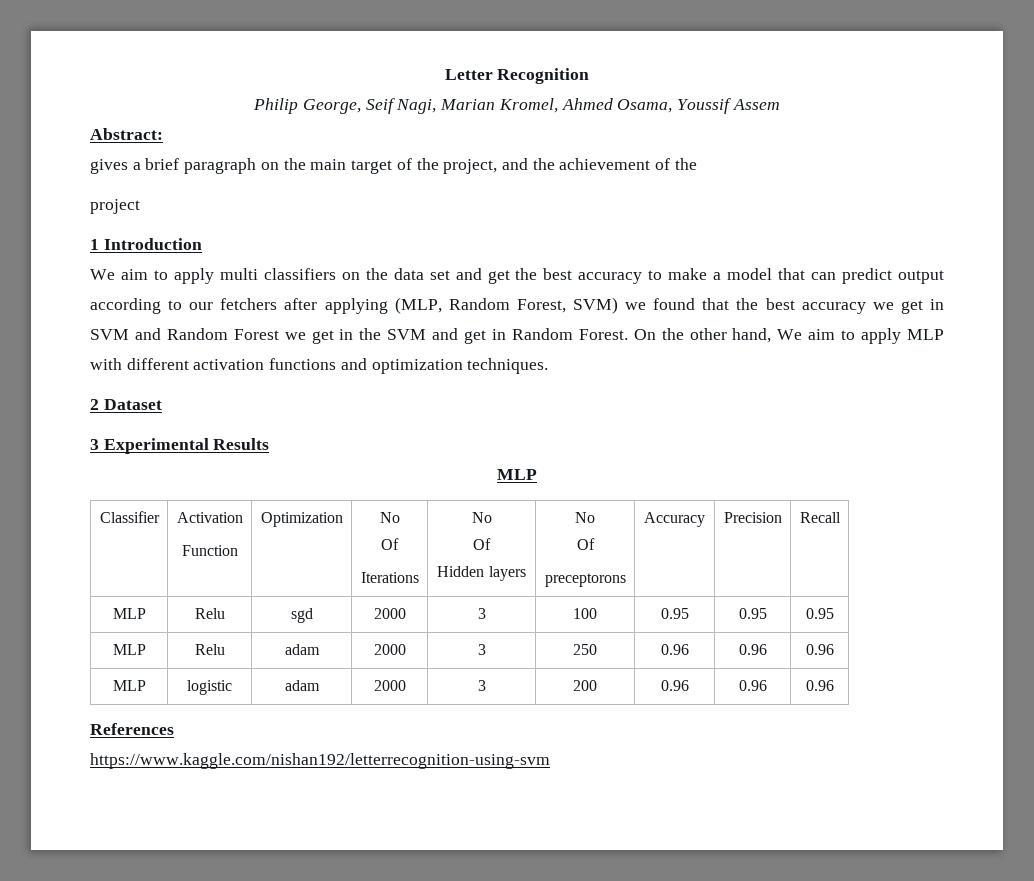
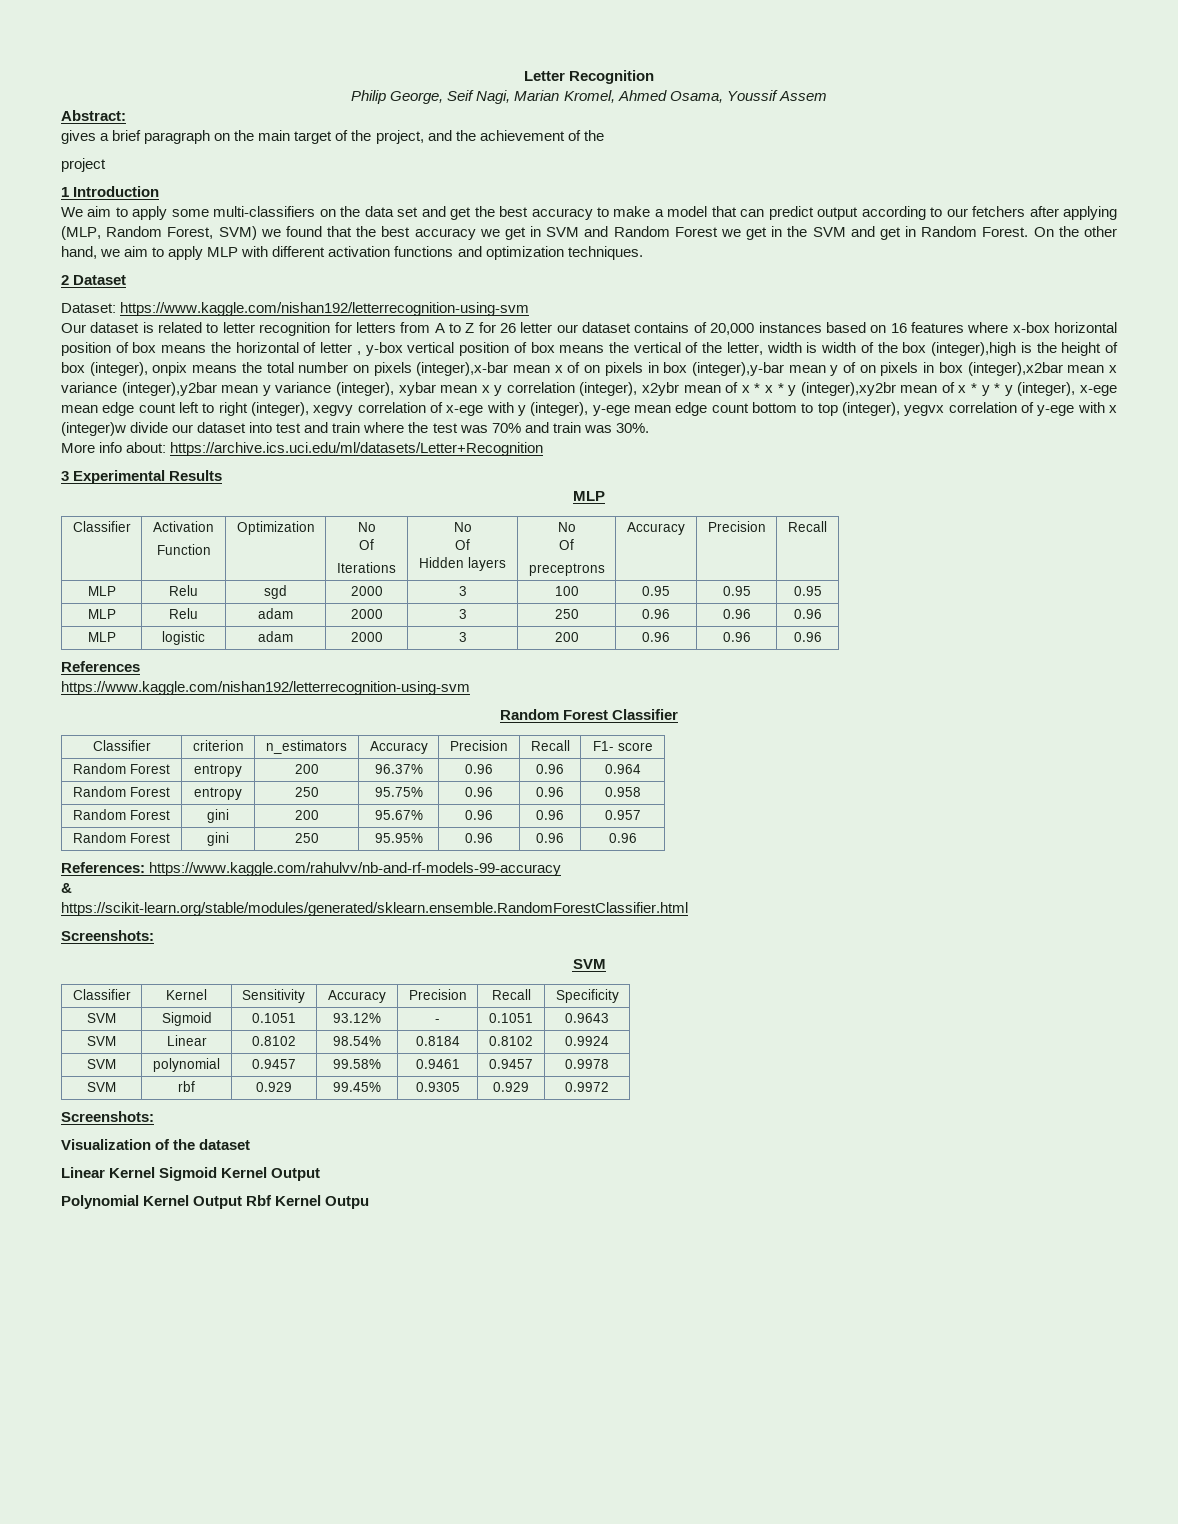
- We aim to apply multi classifiers on the data set and get the best accuracy to make a model that can predict output according to our fetchers after applying (MLP, Random Forest, SVM) we found that the best accuracy we get in SVM and Random Forest we get in the SVM and get in Random Forest.
+ We aim to apply some multi-classifiers on the data set and get the best accuracy to make a model that can predict output according to our fetchers after applying (MLP, Random Forest, SVM) we found that the best accuracy we get in SVM and Random Forest we get in the SVM and get in Random Forest.
- On the other hand, We aim to apply MLP with different activation functions and optimization techniques.
+ On the other hand, we aim to apply MLP with different activation functions and optimization techniques.
+ Dataset: https://www.kaggle.com/nishan192/letterrecognition-using-svm
+ Our dataset is related to letter recognition for letters from A to Z for 26 letter our dataset contains of 20,000 instances based on 16 features where x-box horizontal position of box means the horizontal of letter , y-box vertical position of box means the vertical of the letter, width is width of the box (integer),high is the height of box (integer), onpix means the total number on pixels (integer),x-bar mean x of on pixels in box (integer),y-bar mean y of on pixels in box (integer),x2bar mean x variance (integer),y2bar mean y variance (integer), xybar mean x y correlation (integer), x2ybr mean of x * x * y (integer),xy2br mean of x * y * y (integer), x-ege mean edge count left to right (integer), xegvy correlation of x-ege with y (integer), y-ege mean edge count bottom to top (integer), yegvx correlation of y-ege with x (integer)w divide our dataset into test and train where the test was 70% and train was 30%.
+ More info about: https://archive.ics.uci.edu/ml/datasets/Letter+Recognition
  Classifier | Activation
  Function | Optimization | No
  Of
  Iterations | No
  Of
  Hidden layers | No
  Of
- preceptorons | Accuracy | Precision | Recall
+ preceptrons | Accuracy | Precision | Recall
+ Random Forest Classifier
+ Classifier | criterion | n_estimators | Accuracy | Precision | Recall | F1- score
+ Random Forest | entropy | 200 | 96.37% | 0.96 | 0.96 | 0.964
+ Random Forest | entropy | 250 | 95.75% | 0.96 | 0.96 | 0.958
+ Random Forest | gini | 200 | 95.67% | 0.96 | 0.96 | 0.957
+ Random Forest | gini | 250 | 95.95% | 0.96 | 0.96 | 0.96
+ References: https://www.kaggle.com/rahulvv/nb-and-rf-models-99-accuracy
+ &
+ https://scikit-learn.org/stable/modules/generated/sklearn.ensemble.RandomForestClassifier.html
+ Screenshots:
+ SVM
+ Classifier | Kernel | Sensitivity | Accuracy | Precision | Recall | Specificity
+ SVM | Sigmoid | 0.1051 | 93.12% | - | 0.1051 | 0.9643
+ SVM | Linear | 0.8102 | 98.54% | 0.8184 | 0.8102 | 0.9924
+ SVM | polynomial | 0.9457 | 99.58% | 0.9461 | 0.9457 | 0.9978
+ SVM | rbf | 0.929 | 99.45% | 0.9305 | 0.929 | 0.9972
+ Screenshots:
+ Visualization of the dataset
+ Linear Kernel Sigmoid Kernel Output
+ Polynomial Kernel Output Rbf Kernel Outpu

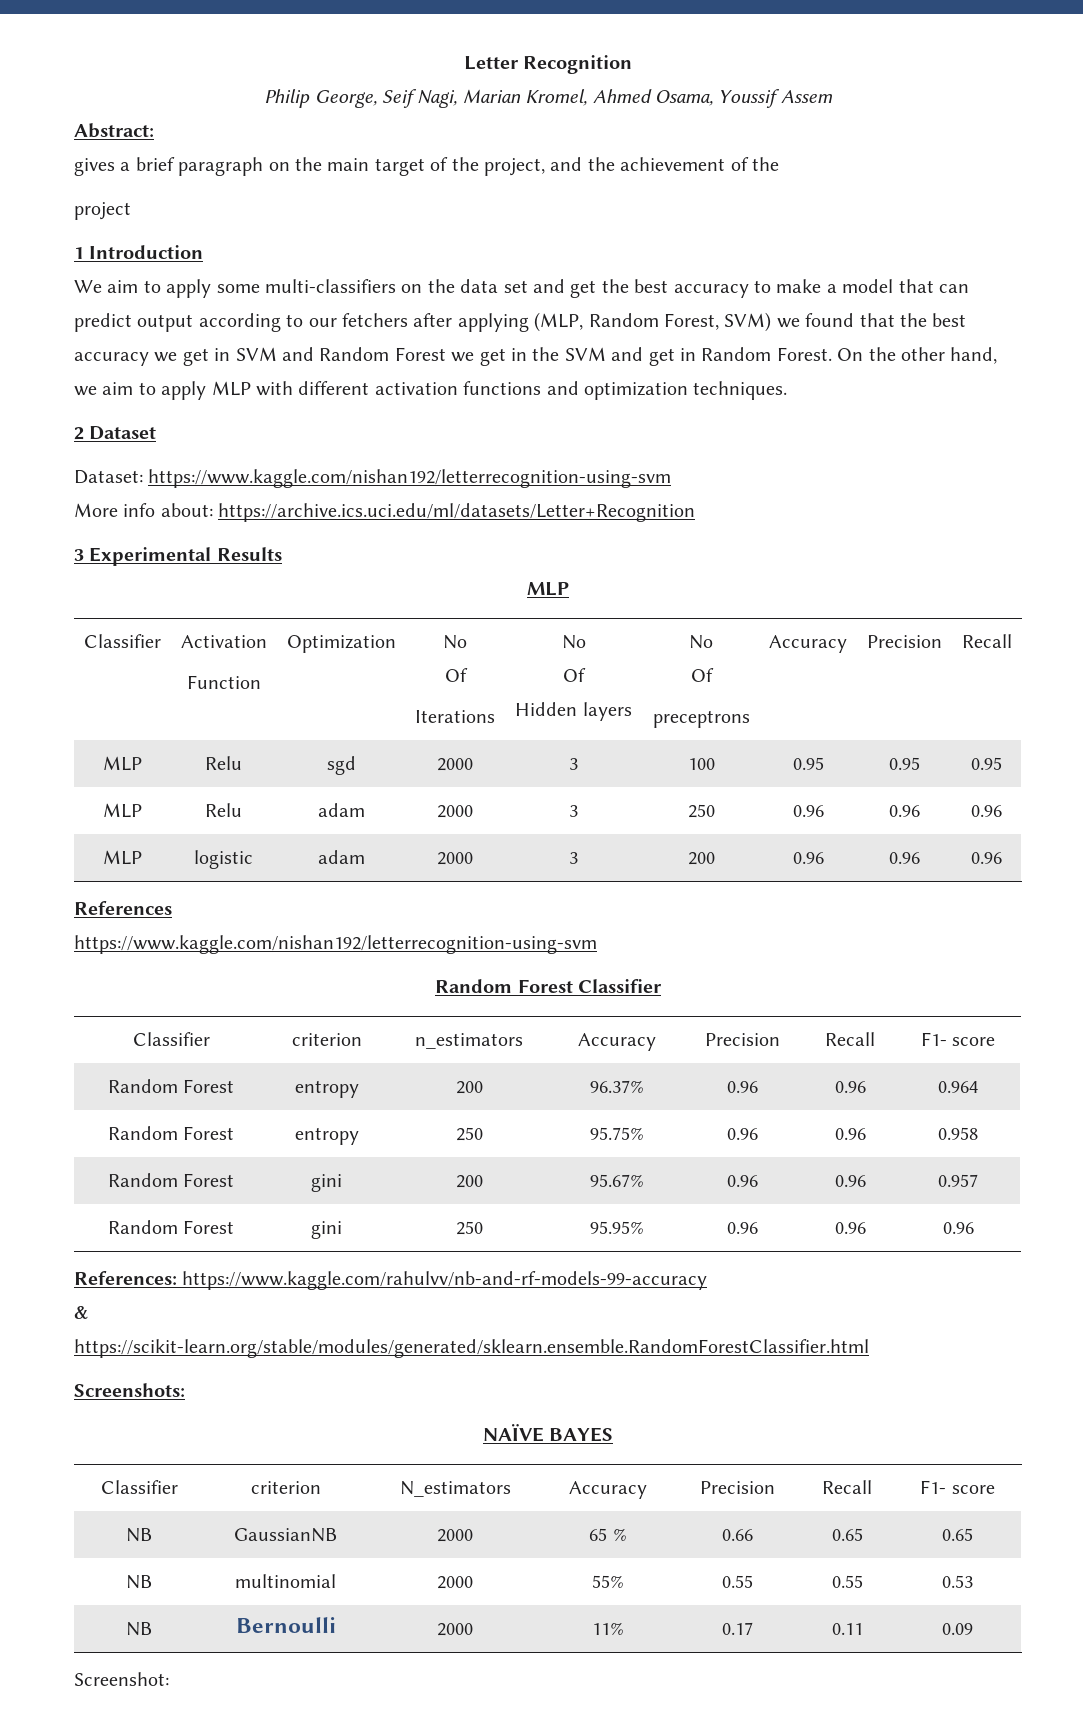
- Our dataset is related to letter recognition for letters from A to Z for 26 letter our dataset contains of 20,000 instances based on 16 features where x-box horizontal position of box means the horizontal of letter , y-box vertical position of box means the vertical of the letter, width is width of the box (integer),high is the height of box (integer), onpix means the total number on pixels (integer),x-bar mean x of on pixels in box (integer),y-bar mean y of on pixels in box (integer),x2bar mean x variance (integer),y2bar mean y variance (integer), xybar mean x y correlation (integer), x2ybr mean of x * x * y (integer),xy2br mean of x * y * y (integer), x-ege mean edge count left to right (integer), xegvy correlation of x-ege with y (integer), y-ege mean edge count bottom to top (integer), yegvx correlation of y-ege with x (integer)w divide our dataset into test and train where the test was 70% and train was 30%.
  https://scikit-learn.org/stable/modules/generated/sklearn.ensemble.RandomForestClassifier.html
  Screenshots:
- SVM
- Classifier | Kernel | Sensitivity | Accuracy | Precision | Recall | Specificity
- SVM | Sigmoid | 0.1051 | 93.12% | - | 0.1051 | 0.9643
- SVM | Linear | 0.8102 | 98.54% | 0.8184 | 0.8102 | 0.9924
- SVM | polynomial | 0.9457 | 99.58% | 0.9461 | 0.9457 | 0.9978
- SVM | rbf | 0.929 | 99.45% | 0.9305 | 0.929 | 0.9972
- Screenshots:
- Visualization of the dataset
- Linear Kernel Sigmoid Kernel Output
- Polynomial Kernel Output Rbf Kernel Outpu
+ NAÏVE BAYES
+ Classifier | criterion | N_estimators | Accuracy | Precision | Recall | F1- score
+ NB | GaussianNB | 2000 | 65 % | 0.66 | 0.65 | 0.65
+ NB | multinomial | 2000 | 55% | 0.55 | 0.55 | 0.53
+ NB | Bernoulli | 2000 | 11% | 0.17 | 0.11 | 0.09
+ Screenshot:

